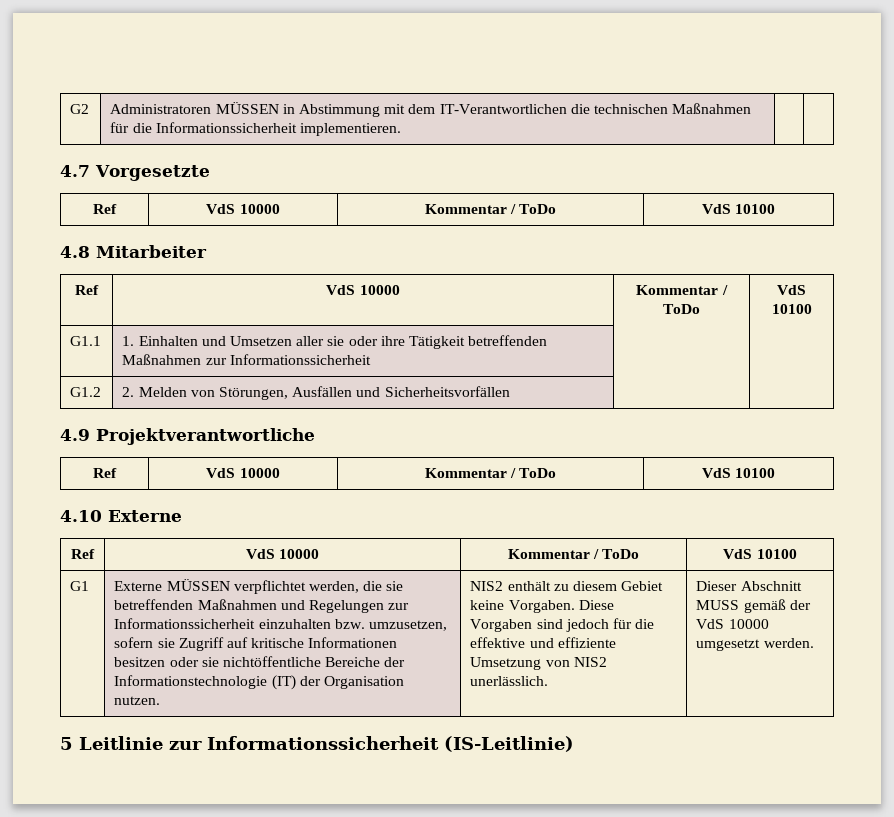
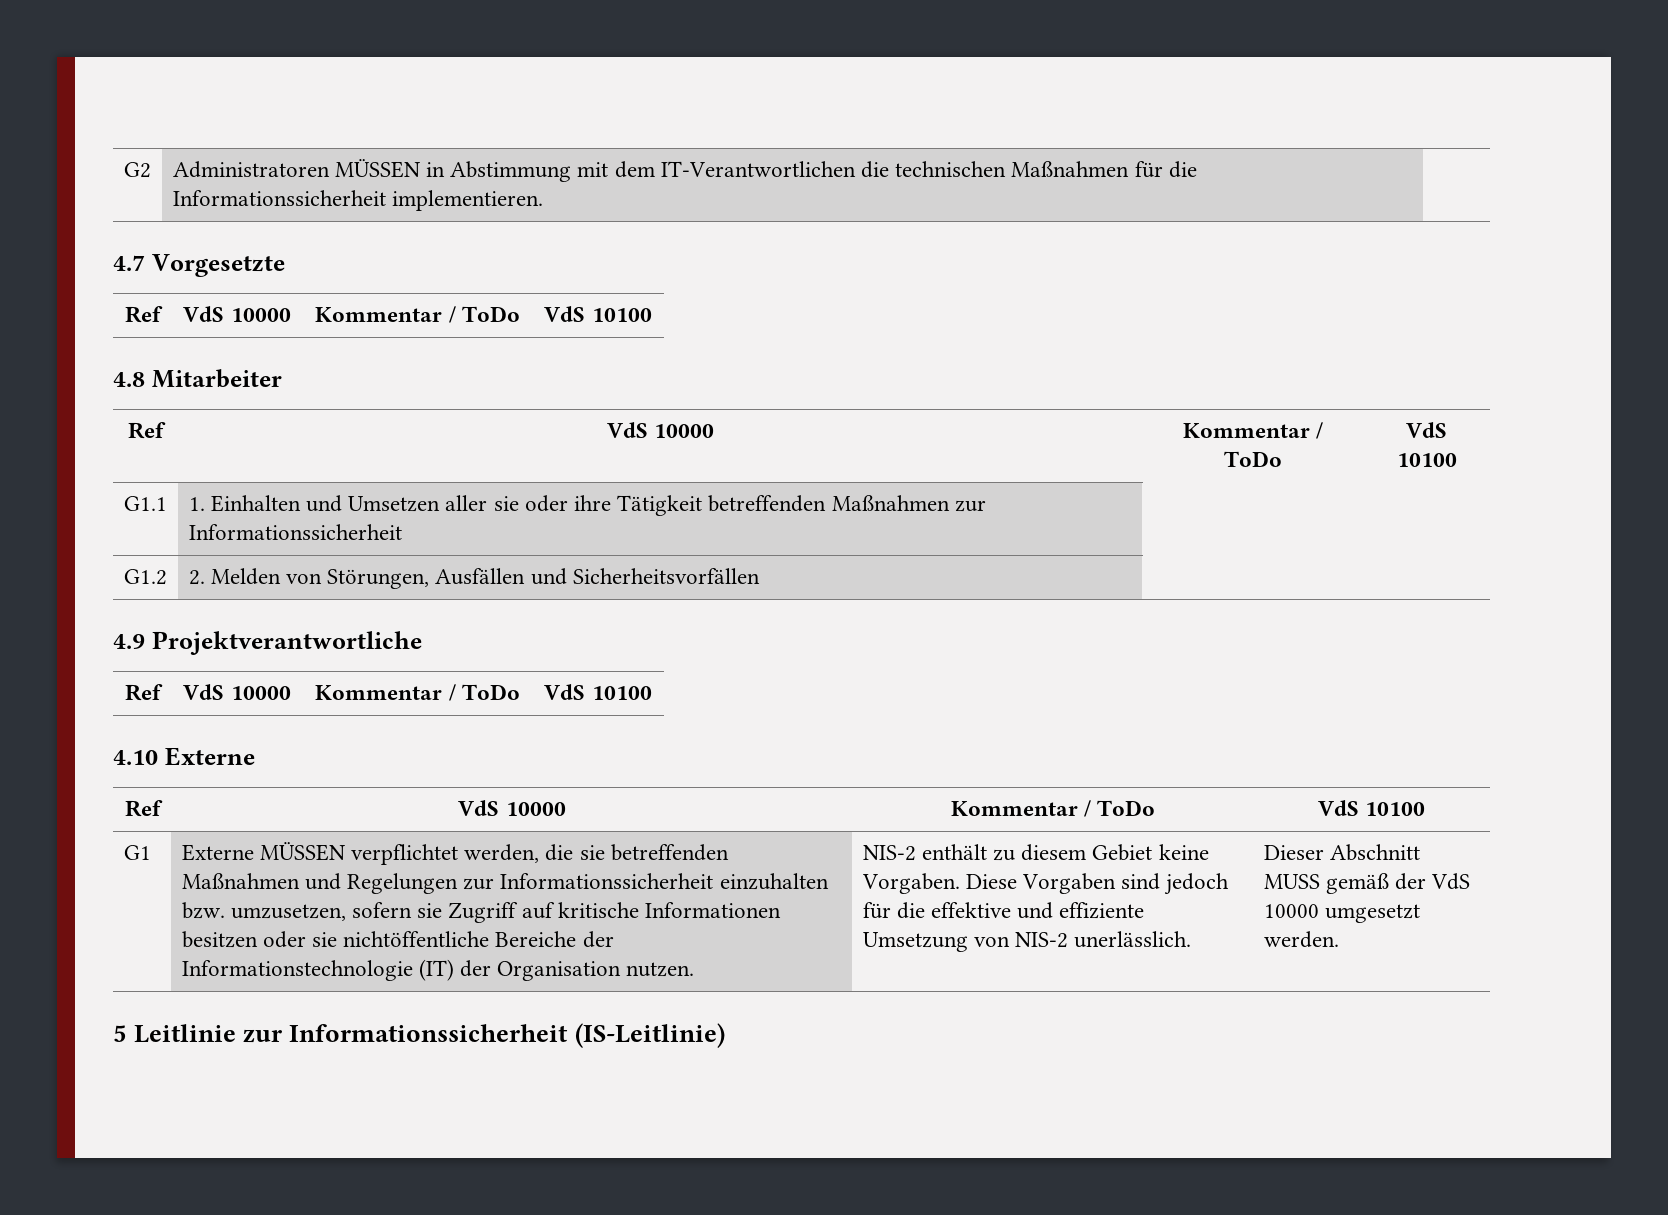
- NIS2 enthält zu diesem Gebiet keine Vorgaben.
+ NIS-2 enthält zu diesem Gebiet keine Vorgaben.
- Diese Vorgaben sind jedoch für die effektive und effiziente Umsetzung von NIS2 unerlässlich.
+ Diese Vorgaben sind jedoch für die effektive und effiziente Umsetzung von NIS-2 unerlässlich.

